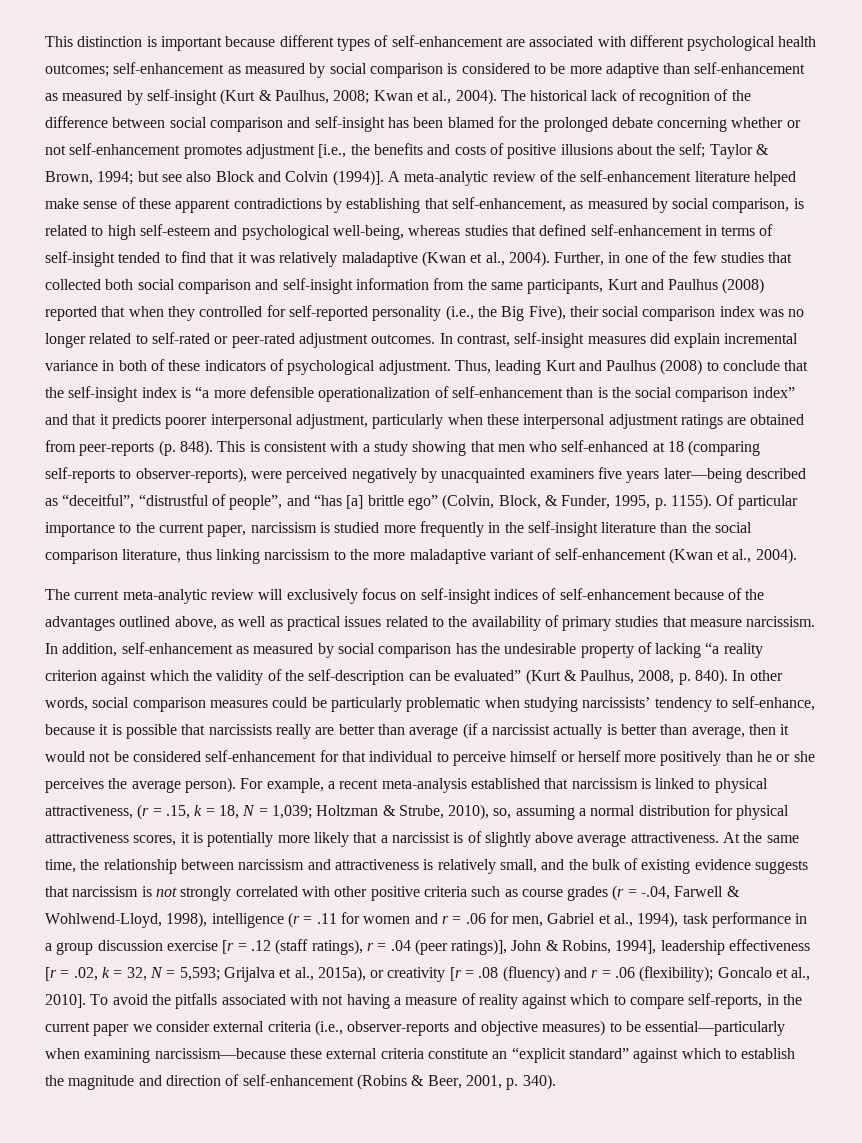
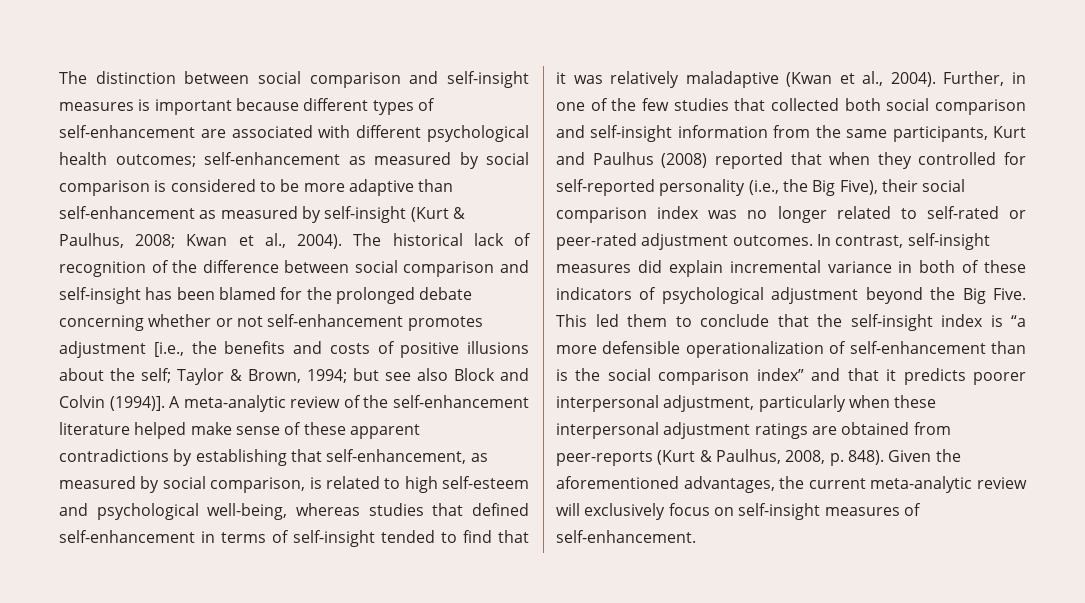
- This distinction is important because different types of self-enhancement are associated with different psychological health outcomes; self-enhancement as measured by social comparison is considered to be more adaptive than self-enhancement as measured by self-insight (Kurt & Paulhus, 2008; Kwan et al., 2004).
+ The distinction between social comparison and self-insight measures is important because different types of self-enhancement are associated with different psychological health outcomes; self-enhancement as measured by social comparison is considered to be more adaptive than self-enhancement as measured by self-insight (Kurt & Paulhus, 2008; Kwan et al., 2004).
- In contrast, self-insight measures did explain incremental variance in both of these indicators of psychological adjustment. Thus, leading Kurt and Paulhus (2008) to conclude that the self-insight index is “a more defensible operationalization of self-enhancement than is the social comparison index” and that it predicts poorer interpersonal adjustment, particularly when these interpersonal adjustment ratings are obtained from peer-reports (p. 848). This is consistent with a study showing that men who self-enhanced at 18 (comparing self-reports to observer-reports), were perceived negatively by unacquainted examiners five years later—being described as “deceitful”, “distrustful of people”, and “has [a] brittle ego” (Colvin, Block, & Funder, 1995, p. 1155). Of particular importance to the current paper, narcissism is studied more frequently in the self-insight literature than the social comparison literature, thus linking narcissism to the more maladaptive variant of self-enhancement (Kwan et al., 2004).
- The current meta-analytic review will exclusively focus on self-insight indices of self-enhancement because of the advantages outlined above, as well as practical issues related to the availability of primary studies that measure narcissism. In addition, self-enhancement as measured by social comparison has the undesirable property of lacking “a reality criterion against which the validity of the self-description can be evaluated” (Kurt & Paulhus, 2008, p. 840). In other words, social comparison measures could be particularly problematic when studying narcissists’ tendency to self-enhance, because it is possible that narcissists really are better than average (if a narcissist actually is better than average, then it would not be considered self-enhancement for that individual to perceive himself or herself more positively than he or she perceives the average person). For example, a recent meta-analysis established that narcissism is linked to physical attractiveness, (r = .15, k = 18, N = 1,039; Holtzman & Strube, 2010), so, assuming a normal distribution for physical attractiveness scores, it is potentially more likely that a narcissist is of slightly above average attractiveness. At the same time, the relationship between narcissism and attractiveness is relatively small, and the bulk of existing evidence suggests that narcissism is not strongly correlated with other positive criteria such as course grades (r = -.04, Farwell & Wohlwend-Lloyd, 1998), intelligence (r = .11 for women and r = .06 for men, Gabriel et al., 1994), task performance in a group discussion exercise [r = .12 (staff ratings), r = .04 (peer ratings)], John & Robins, 1994], leadership effectiveness [r = .02, k = 32, N = 5,593; Grijalva et al., 2015a), or creativity [r = .08 (fluency) and r = .06 (flexibility); Goncalo et al., 2010]. To avoid the pitfalls associated with not having a measure of reality against which to compare self-reports, in the current paper we consider external criteria (i.e., observer-reports and objective measures) to be essential—particularly when examining narcissism—because these external criteria constitute an “explicit standard” against which to establish the magnitude and direction of self-enhancement (Robins & Beer, 2001, p. 340).
+ In contrast, self-insight measures did explain incremental variance in both of these indicators of psychological adjustment beyond the Big Five. This led them to conclude that the self-insight index is “a more defensible operationalization of self-enhancement than is the social comparison index” and that it predicts poorer interpersonal adjustment, particularly when these interpersonal adjustment ratings are obtained from peer-reports (Kurt & Paulhus, 2008, p. 848). Given the aforementioned advantages, the current meta-analytic review will exclusively focus on self-insight measures of self-enhancement.

